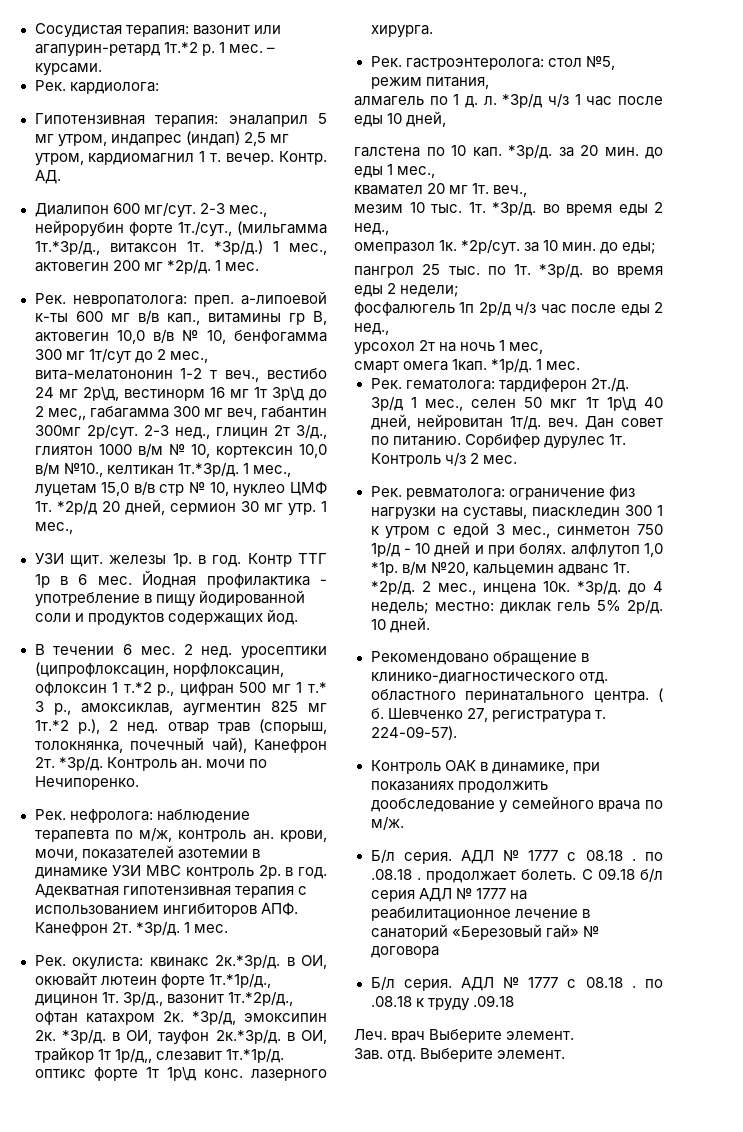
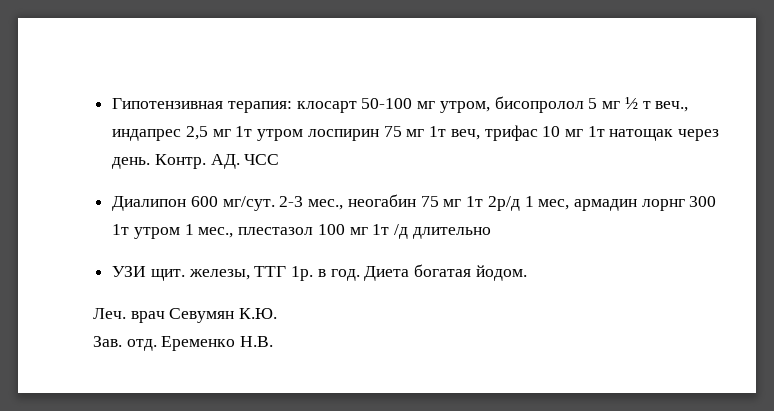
- Сосудистая терапия: вазонит или агапурин-ретард 1т.*2 р. 1 мес. – курсами.
- Рек. кардиолога:
- Гипотензивная терапия: эналаприл 5 мг утром, индапрес (индап) 2,5 мг утром, кардиомагнил 1 т. вечер.
+ Гипотензивная терапия: клосарт 50-100 мг утром, бисопролол 5 мг ½ т веч., индапрес 2,5 мг 1т утром лоспирин 75 мг 1т веч, трифас 10 мг 1т натощак через день.
- АД.
+ АД. ЧСС
- 2-3 мес., нейрорубин форте 1т./сут., (мильгамма 1т.*3р/д., витаксон 1т. *3р/д.) 1 мес., актовегин 200 мг *2р/д. 1 мес.
- Рек. невропатолога: преп. а-липоевой к-ты 600 мг в/в кап., витамины гр В, актовегин 10,0 в/в № 10, бенфогамма 300 мг 1т/сут до 2 мес., вита-мелатононин 1-2 т веч., вестибо 24 мг 2р\д, вестинорм 16 мг 1т 3р\д до 2 мес,, габагамма 300 мг веч, габантин 300мг 2р/сут. 2-3 нед., глицин 2т 3/д., глиятон 1000 в/м № 10, кортексин 10,0 в/м №10., келтикан 1т.*3р/д. 1 мес., луцетам 15,0 в/в стр № 10, нуклео ЦМФ 1т. *2р/д 20 дней, сермион 30 мг утр. 1 мес.,
+ 2-3 мес., неогабин 75 мг 1т 2р/д 1 мес, армадин лорнг 300 1т утром 1 мес., плестазол 100 мг 1т /д длительно
- УЗИ щит. железы 1р. в год.
+ УЗИ щит. железы, ТТГ 1р. в год.
- Контр ТТГ 1р в 6 мес. Йодная профилактика - употребление в пищу йодированной соли и продуктов содержащих йод.
- В течении 6 мес. 2 нед. уросептики (ципрофлоксацин, норфлоксацин, офлоксин 1 т.*2 р., цифран 500 мг 1 т.* 3 р., амоксиклав, аугментин 825 мг 1т.*2 р.), 2 нед. отвар трав (спорыш, толокнянка, почечный чай), Канефрон 2т. *3р/д. Контроль ан. мочи по Нечипоренко.
- Рек. нефролога: наблюдение терапевта по м/ж, контроль ан. крови, мочи, показателей азотемии в динамике УЗИ МВС контроль 2р. в год. Адекватная гипотензивная терапия с использованием ингибиторов АПФ. Канефрон 2т. *3р/д. 1 мес.
- Рек. окулиста: квинакс 2к.*3р/д. в ОИ, окювайт лютеин форте 1т.*1р/д., дицинон 1т. 3р/д., вазонит 1т.*2р/д., офтан катахром 2к. *3р/д, эмоксипин 2к. *3р/д. в ОИ, тауфон 2к.*3р/д. в ОИ, трайкор 1т 1р/д,, слезавит 1т.*1р/д. оптикс форте 1т 1р\д конс. лазерного хирурга.
- Рек. гастроэнтеролога: стол №5, режим питания,
- алмагель по 1 д. л. *3р/д ч/з 1 час после еды 10 дней,
- галстена по 10 кап. *3р/д. за 20 мин. до еды 1 мес.,
- квамател 20 мг 1т. веч.,
- мезим 10 тыс. 1т. *3р/д. во время еды 2 нед.,
- омепразол 1к. *2р/сут. за 10 мин. до еды;
- пангрол 25 тыс. по 1т. *3р/д. во время еды 2 недели;
- фосфалюгель 1п 2р/д ч/з час после еды 2 нед.,
- урсохол 2т на ночь 1 мес,
- смарт омега 1кап. *1р/д. 1 мес.
- Рек. гематолога: тардиферон 2т./д. 3р/д 1 мес., селен 50 мкг 1т 1р\д 40 дней, нейровитан 1т/д. веч. Дан совет по питанию. Сорбифер дурулес 1т. Контроль ч/з 2 мес.
- Рек. ревматолога: ограничение физ нагрузки на суставы, пиаскледин 300 1 к утром с едой 3 мес., синметон 750 1р/д - 10 дней и при болях. алфлутоп 1,0 *1р. в/м №20, кальцемин адванс 1т. *2р/д. 2 мес., инцена 10к. *3р/д. до 4 недель; местно: диклак гель 5% 2р/д. 10 дней.
- Рекомендовано обращение в клинико-диагностического отд. областного перинатального центра. ( б. Шевченко 27, регистратура т. 224-09-57).
- Контроль ОАК в динамике, при показаниях продолжить дообследование у семейного врача по м/ж.
- Б/л серия. АДЛ № 1777 с 08.18 . по .08.18 . продолжает болеть. С 09.18 б/л серия АДЛ № 1777 на реабилитационное лечение в санаторий «Березовый гай» № договора
- Б/л серия. АДЛ № 1777 с 08.18 . по .08.18 к труду .09.18
+ Диета богатая йодом.
- Леч. врач Выберите элемент.
+ Леч. врач Севумян К.Ю.
- Зав. отд. Выберите элемент.
+ Зав. отд. Еременко Н.В.

